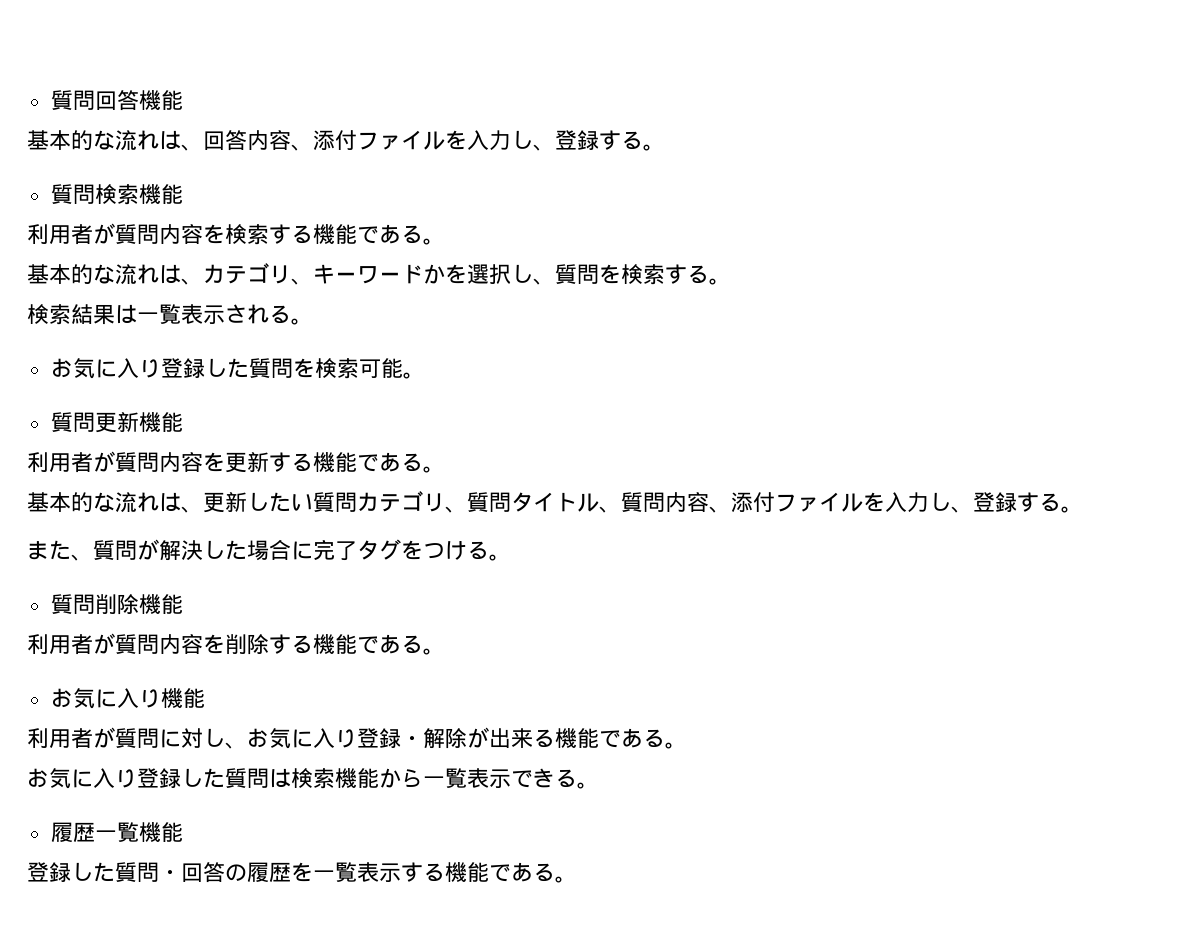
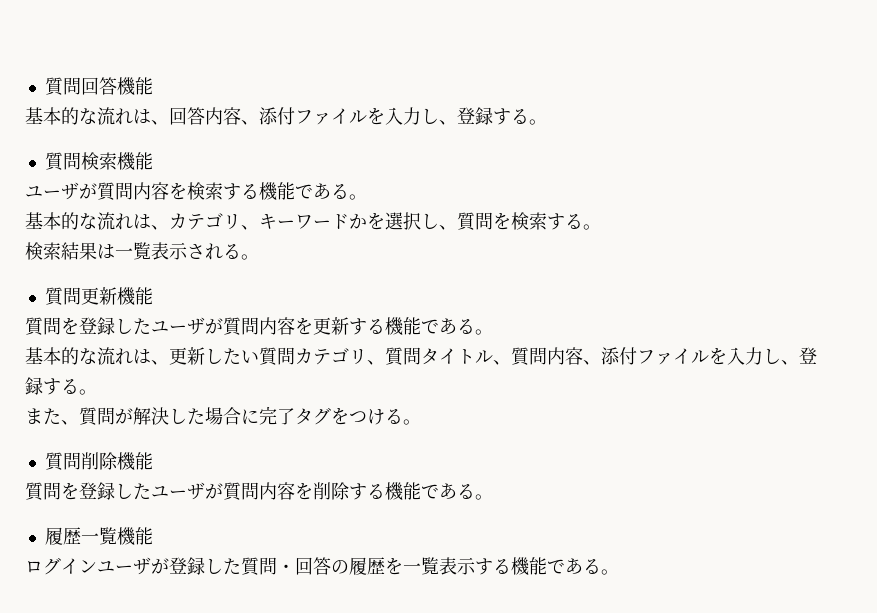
- 利用者が質問内容を検索する機能である。
+ ユーザが質問内容を検索する機能である。
- お気に入り登録した質問を検索可能。
  質問更新機能
- 利用者が質問内容を更新する機能である。
+ 質問を登録したユーザが質問内容を更新する機能である。
- 利用者が質問内容を削除する機能である。
+ 質問を登録したユーザが質問内容を削除する機能である。
- お気に入り機能
- 利用者が質問に対し、お気に入り登録・解除が出来る機能である。
- お気に入り登録した質問は検索機能から一覧表示できる。
- 登録した質問・回答の履歴を一覧表示する機能である。
+ ログインユーザが登録した質問・回答の履歴を一覧表示する機能である。

